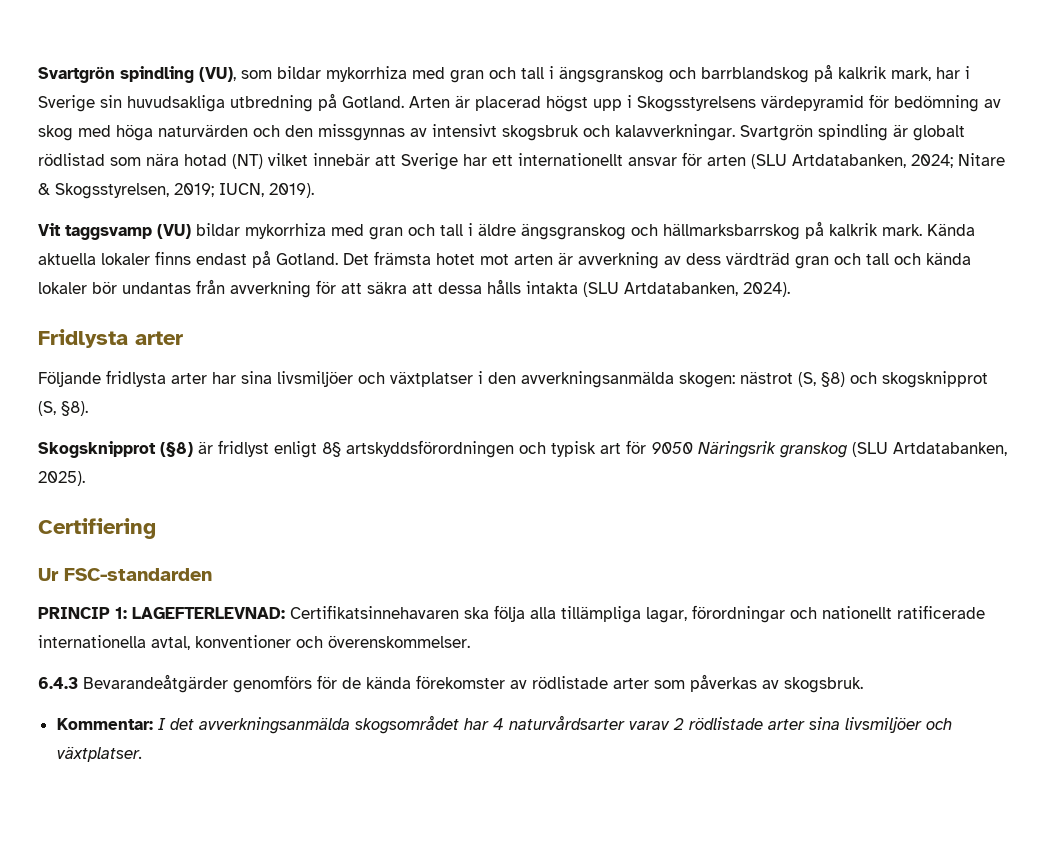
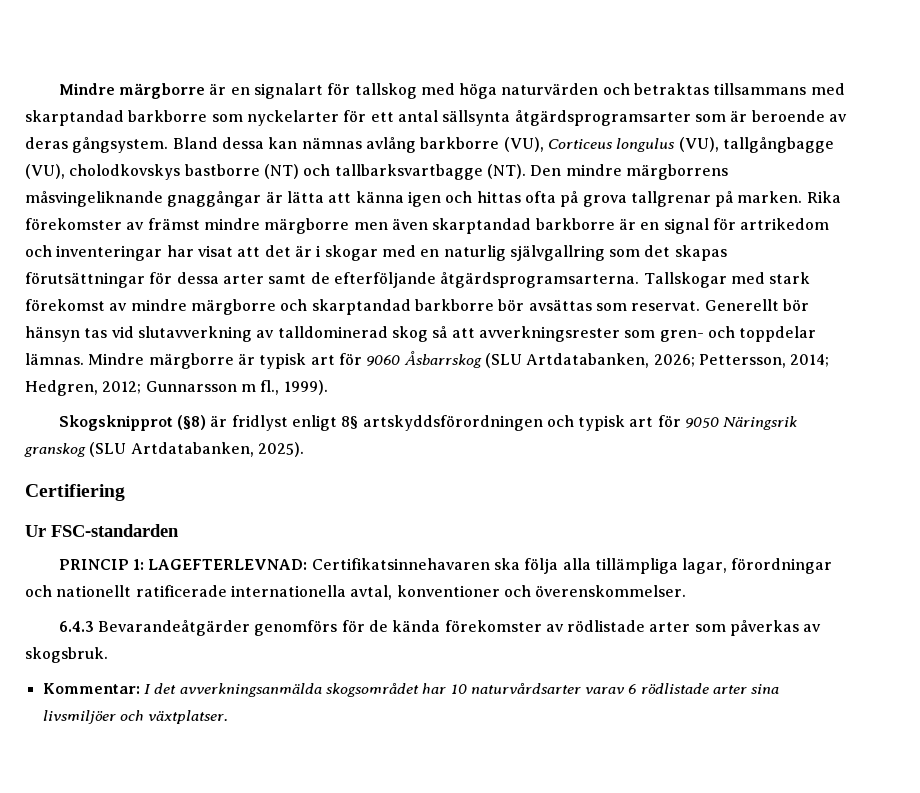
- Svartgrön spindling (VU), som bildar mykorrhiza med gran och tall i ängsgranskog och barrblandskog på kalkrik mark, har i Sverige sin huvudsakliga utbredning på Gotland. Arten är placerad högst upp i Skogsstyrelsens värdepyramid för bedömning av skog med höga naturvärden och den missgynnas av intensivt skogsbruk och kalavverkningar. Svartgrön spindling är globalt rödlistad som nära hotad (NT) vilket innebär att Sverige har ett internationellt ansvar för arten (SLU Artdatabanken, 2024; Nitare & Skogsstyrelsen, 2019; IUCN, 2019).
- Vit taggsvamp (VU) bildar mykorrhiza med gran och tall i äldre ängsgranskog och hällmarksbarrskog på kalkrik mark. Kända aktuella lokaler finns endast på Gotland. Det främsta hotet mot arten är avverkning av dess värdträd gran och tall och kända lokaler bör undantas från avverkning för att säkra att dessa hålls intakta (SLU Artdatabanken, 2024).
- Fridlysta arter
- Följande fridlysta arter har sina livsmiljöer och växtplatser i den avverkningsanmälda skogen: nästrot (S, §8) och skogsknipprot (S, §8).
+ Mindre märgborre är en signalart för tallskog med höga naturvärden och betraktas tillsammans med skarptandad barkborre som nyckelarter för ett antal sällsynta åtgärdsprogramsarter som är beroende av deras gångsystem. Bland dessa kan nämnas avlång barkborre (VU), Corticeus longulus (VU), tallgångbagge (VU), cholodkovskys bastborre (NT) och tallbarksvartbagge (NT). Den mindre märgborrens måsvingeliknande gnaggångar är lätta att känna igen och hittas ofta på grova tallgrenar på marken. Rika förekomster av främst mindre märgborre men även skarptandad barkborre är en signal för artrikedom och inventeringar har visat att det är i skogar med en naturlig självgallring som det skapas förutsättningar för dessa arter samt de efterföljande åtgärdsprogramsarterna. Tallskogar med stark förekomst av mindre märgborre och skarptandad barkborre bör avsättas som reservat. Generellt bör hänsyn tas vid slutavverkning av talldominerad skog så att avverkningsrester som gren- och toppdelar lämnas. Mindre märgborre är typisk art för 9060 Åsbarrskog (SLU Artdatabanken, 2026; Pettersson, 2014; Hedgren, 2012; Gunnarsson m fl., 1999).
- Kommentar: I det avverkningsanmälda skogsområdet har 4 naturvårdsarter varav 2 rödlistade arter sina livsmiljöer och växtplatser.
+ Kommentar: I det avverkningsanmälda skogsområdet har 10 naturvårdsarter varav 6 rödlistade arter sina livsmiljöer och växtplatser.

